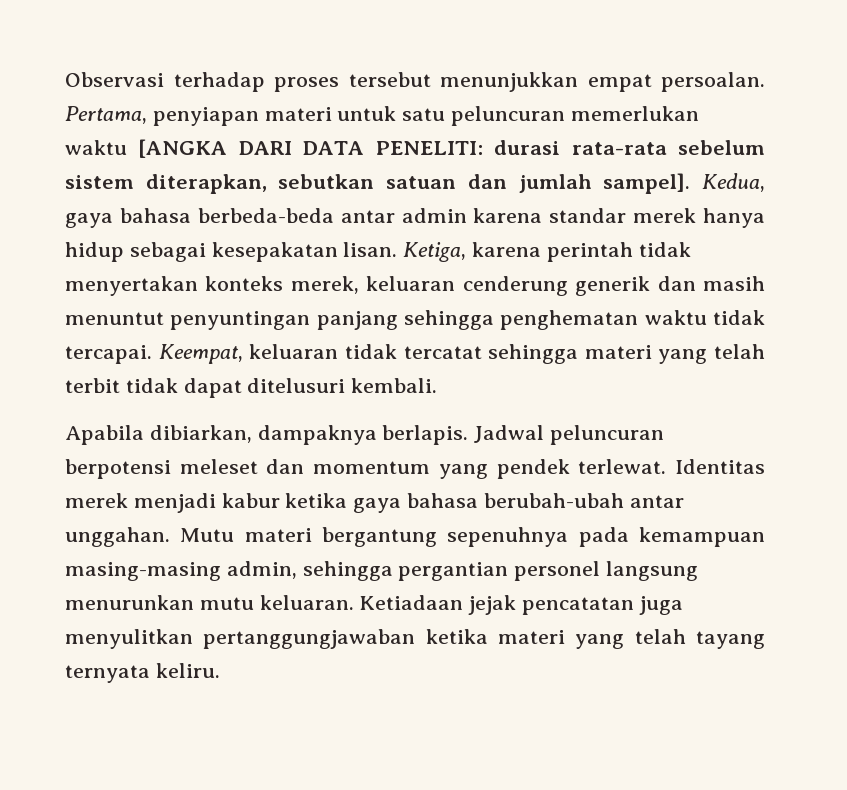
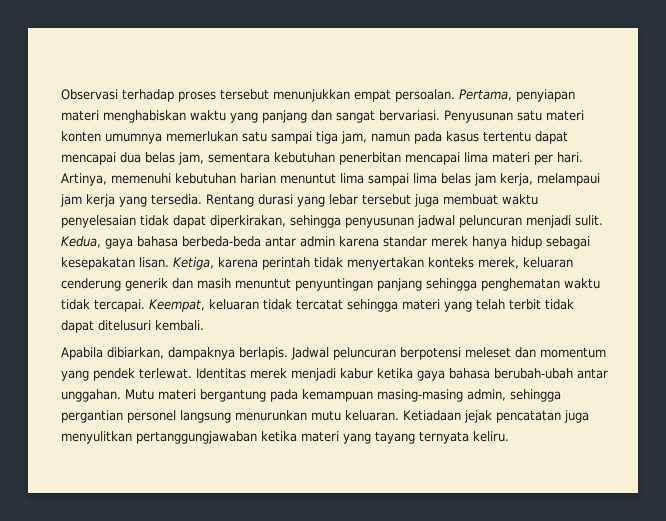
- Pertama, penyiapan materi untuk satu peluncuran memerlukan waktu [ANGKA DARI DATA PENELITI: durasi rata-rata sebelum sistem diterapkan, sebutkan satuan dan jumlah sampel].
+ Pertama, penyiapan materi menghabiskan waktu yang panjang dan sangat bervariasi. Penyusunan satu materi konten umumnya memerlukan satu sampai tiga jam, namun pada kasus tertentu dapat mencapai dua belas jam, sementara kebutuhan penerbitan mencapai lima materi per hari. Artinya, memenuhi kebutuhan harian menuntut lima sampai lima belas jam kerja, melampaui jam kerja yang tersedia. Rentang durasi yang lebar tersebut juga membuat waktu penyelesaian tidak dapat diperkirakan, sehingga penyusunan jadwal peluncuran menjadi sulit.
- Mutu materi bergantung sepenuhnya pada kemampuan masing-masing admin, sehingga pergantian personel langsung menurunkan mutu keluaran.
+ Mutu materi bergantung pada kemampuan masing-masing admin, sehingga pergantian personel langsung menurunkan mutu keluaran.
- Ketiadaan jejak pencatatan juga menyulitkan pertanggungjawaban ketika materi yang telah tayang ternyata keliru.
+ Ketiadaan jejak pencatatan juga menyulitkan pertanggungjawaban ketika materi yang tayang ternyata keliru.

